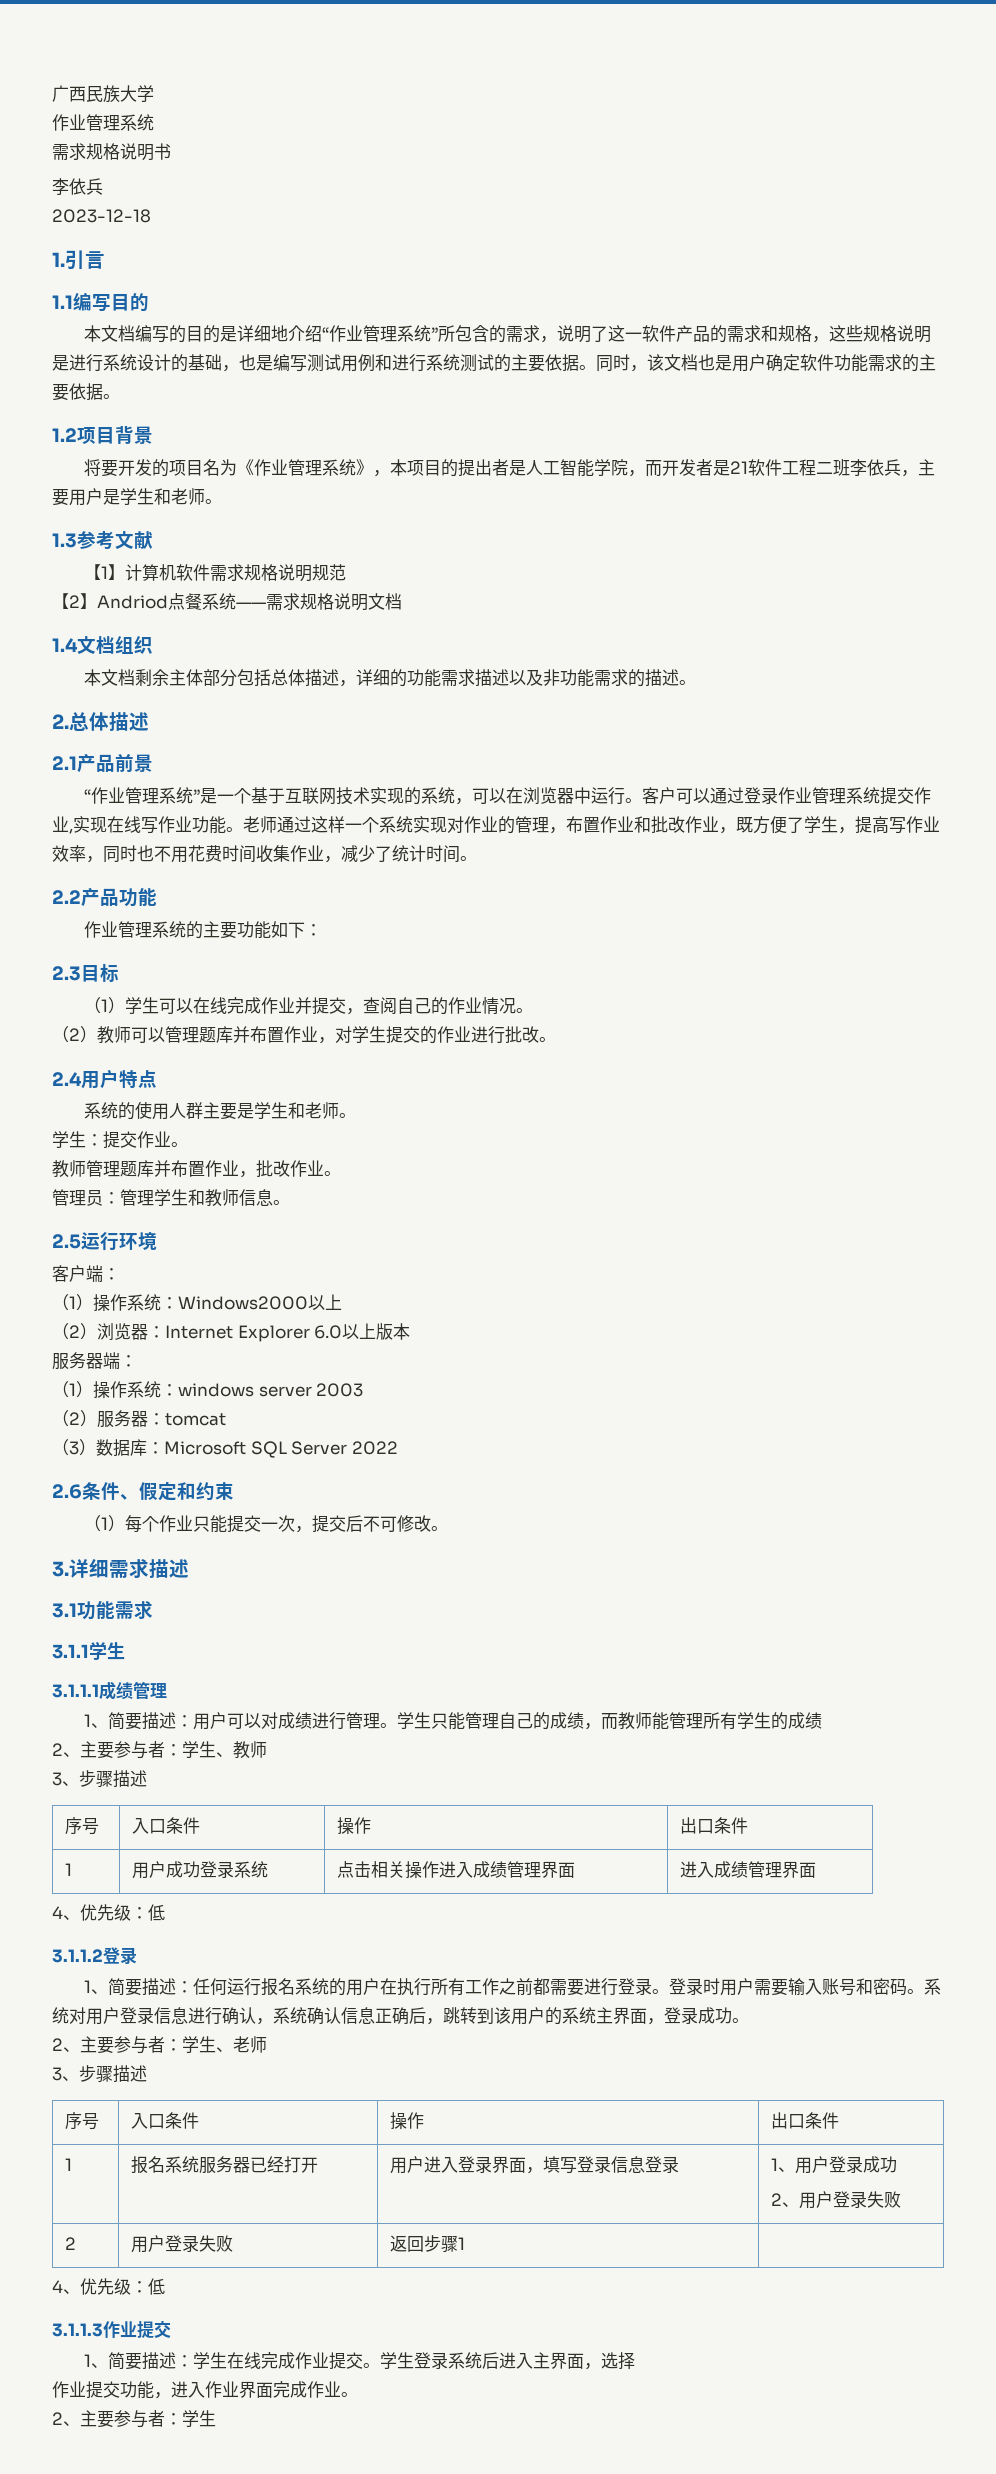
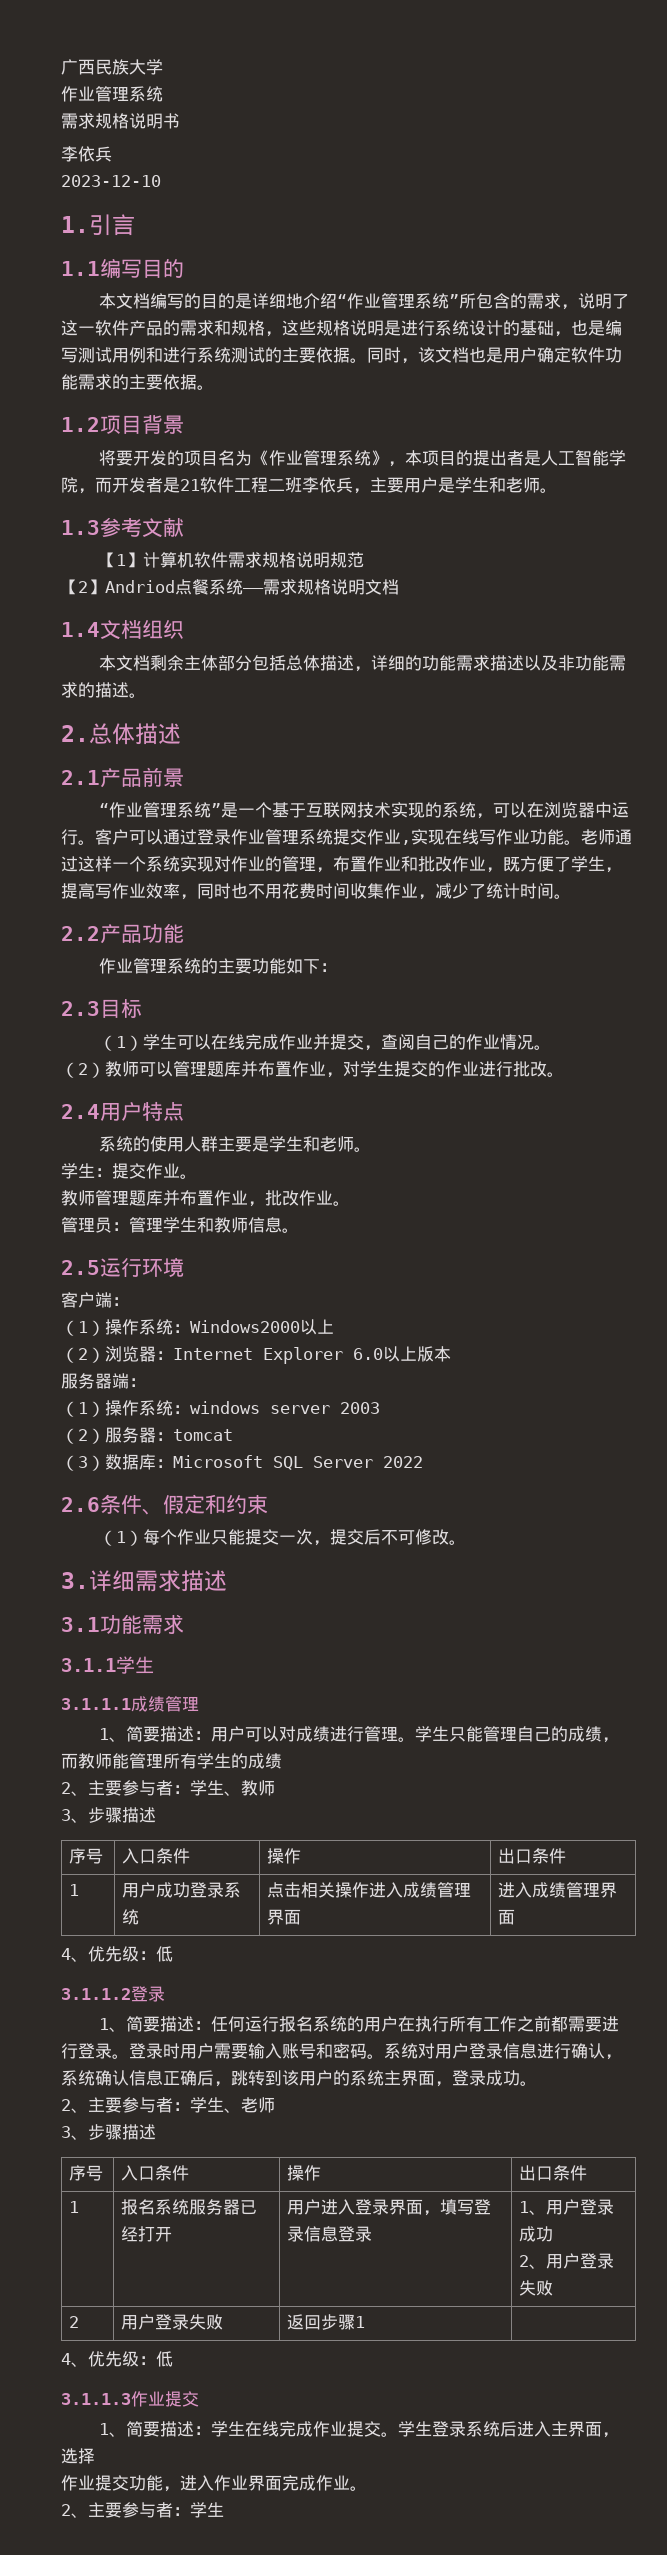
- 2023-12-18
+ 2023-12-10

